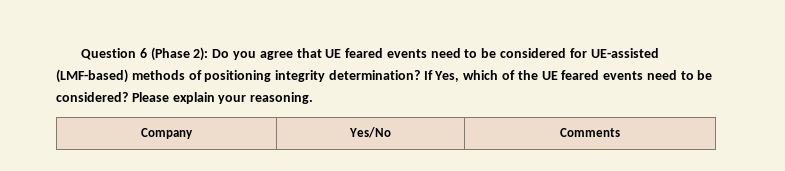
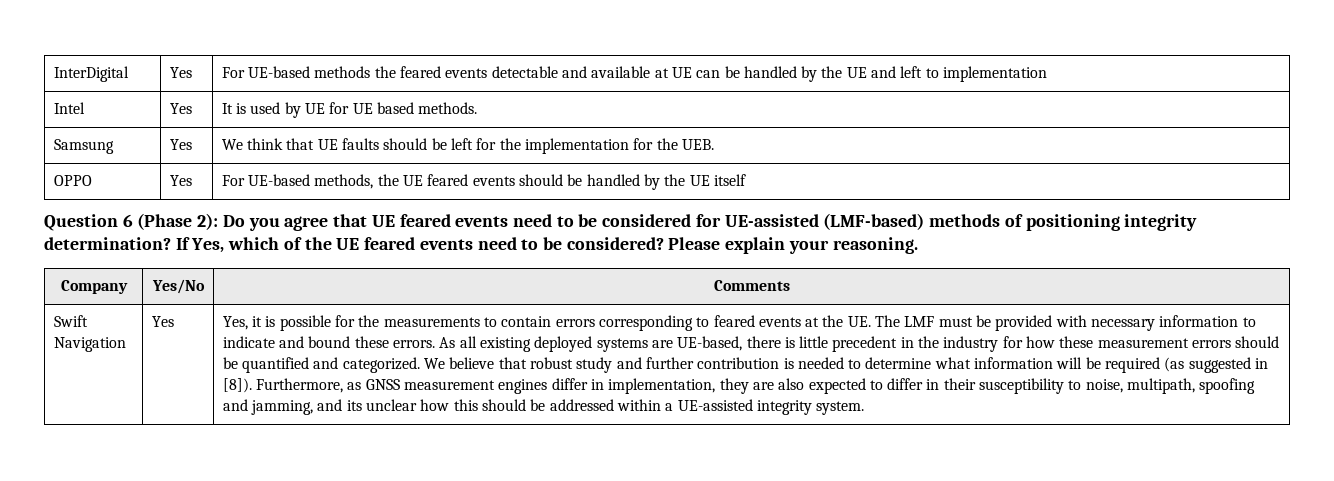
+ InterDigital | Yes | For UE-based methods the feared events detectable and available at UE can be handled by the UE and left to implementation
+ Intel | Yes | It is used by UE for UE based methods.
+ Samsung | Yes | We think that UE faults should be left for the implementation for the UEB.
+ OPPO | Yes | For UE-based methods, the UE feared events should be handled by the UE itself
+ Swift Navigation | Yes | Yes, it is possible for the measurements to contain errors corresponding to feared events at the UE. The LMF must be provided with necessary information to indicate and bound these errors. As all existing deployed systems are UE-based, there is little precedent in the industry for how these measurement errors should be quantified and categorized. We believe that robust study and further contribution is needed to determine what information will be required (as suggested in [8]). Furthermore, as GNSS measurement engines differ in implementation, they are also expected to differ in their susceptibility to noise, multipath, spoofing and jamming, and its unclear how this should be addressed within a UE-assisted integrity system.

